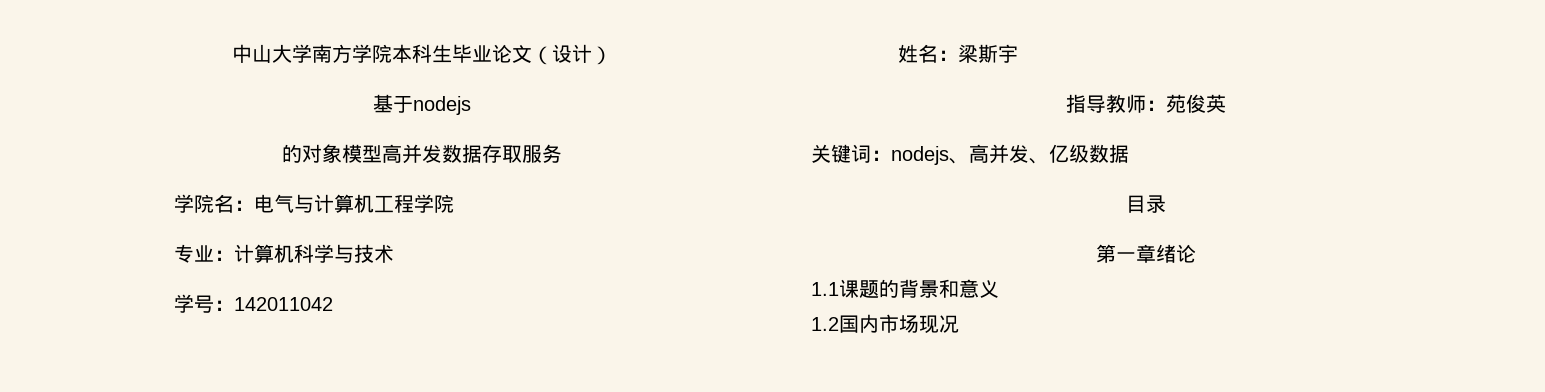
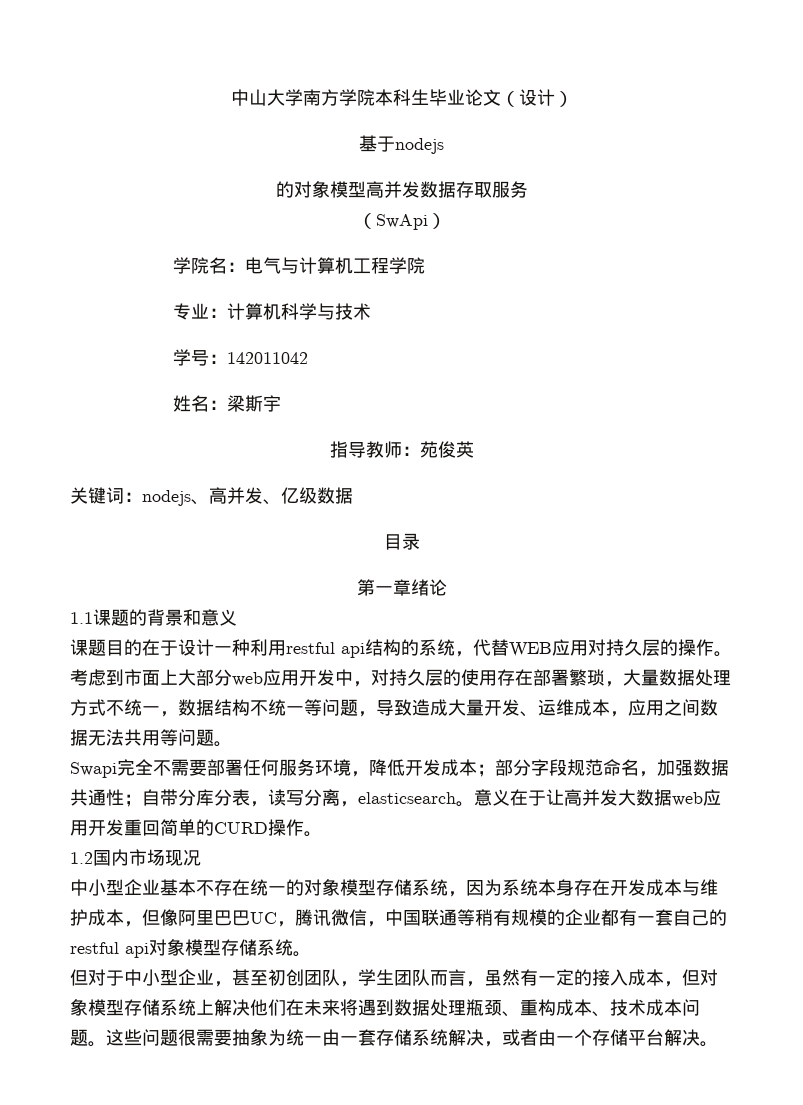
+ （SwApi）
+ 课题目的在于设计一种利用restful api结构的系统，代替WEB应用对持久层的操作。考虑到市面上大部分web应用开发中，对持久层的使用存在部署繁琐，大量数据处理方式不统一，数据结构不统一等问题，导致造成大量开发、运维成本，应用之间数据无法共用等问题。
+ Swapi完全不需要部署任何服务环境，降低开发成本；部分字段规范命名，加强数据共通性；自带分库分表，读写分离，elasticsearch。意义在于让高并发大数据web应用开发重回简单的CURD操作。
  1.2国内市场现况
+ 中小型企业基本不存在统一的对象模型存储系统，因为系统本身存在开发成本与维护成本，但像阿里巴巴UC，腾讯微信，中国联通等稍有规模的企业都有一套自己的restful api对象模型存储系统。
+ 但对于中小型企业，甚至初创团队，学生团队而言，虽然有一定的接入成本，但对象模型存储系统上解决他们在未来将遇到数据处理瓶颈、重构成本、技术成本问题。这些问题很需要抽象为统一由一套存储系统解决，或者由一个存储平台解决。

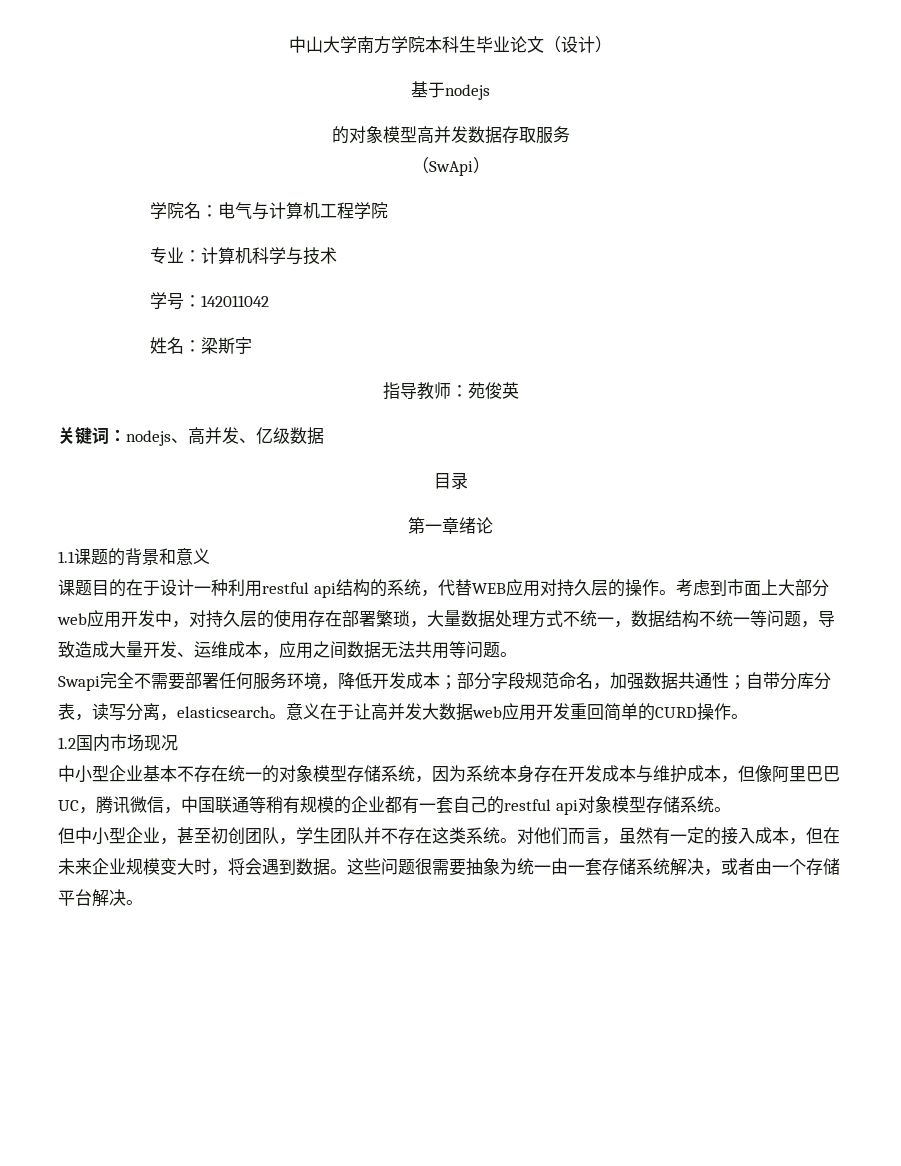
- 但对于中小型企业，甚至初创团队，学生团队而言，虽然有一定的接入成本，但对象模型存储系统上解决他们在未来将遇到数据处理瓶颈、重构成本、技术成本问题。
+ 但中小型企业，甚至初创团队，学生团队并不存在这类系统。对他们而言，虽然有一定的接入成本，但在未来企业规模变大时，将会遇到数据。

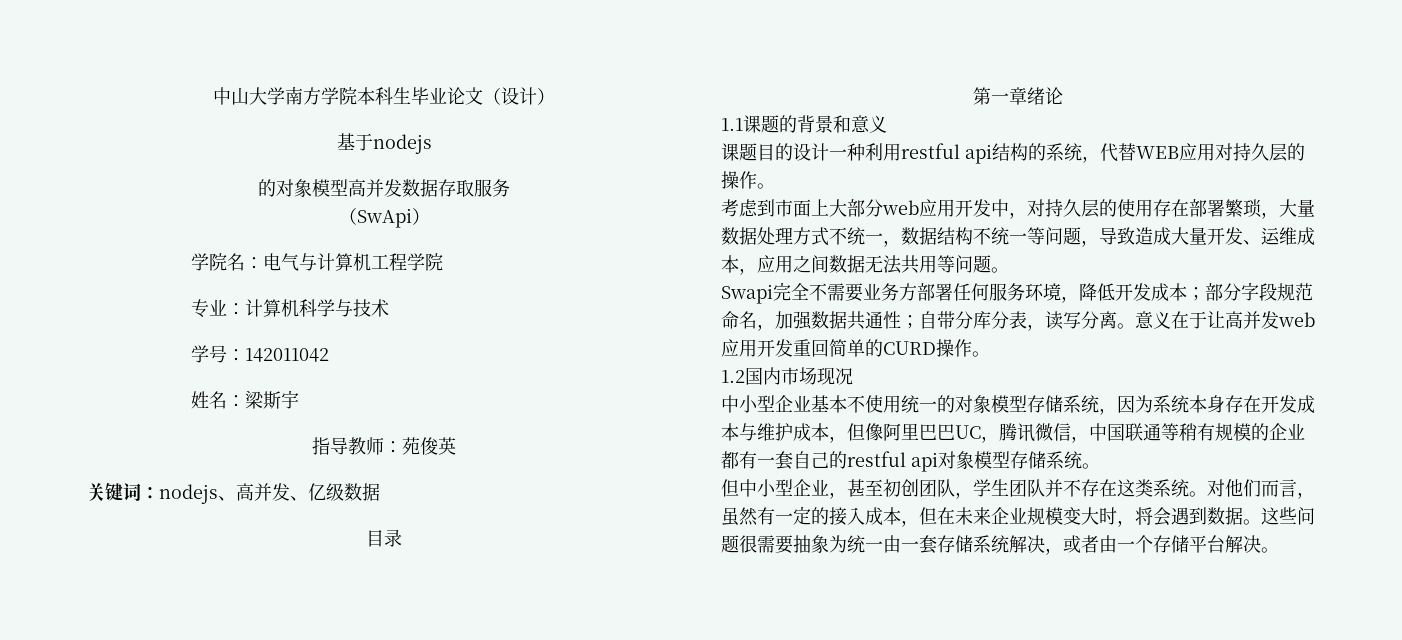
- 课题目的在于设计一种利用restful api结构的系统，代替WEB应用对持久层的操作。考虑到市面上大部分web应用开发中，对持久层的使用存在部署繁琐，大量数据处理方式不统一，数据结构不统一等问题，导致造成大量开发、运维成本，应用之间数据无法共用等问题。
+ 课题目的设计一种利用restful api结构的系统，代替WEB应用对持久层的操作。
+ 考虑到市面上大部分web应用开发中，对持久层的使用存在部署繁琐，大量数据处理方式不统一，数据结构不统一等问题，导致造成大量开发、运维成本，应用之间数据无法共用等问题。
- Swapi完全不需要部署任何服务环境，降低开发成本；部分字段规范命名，加强数据共通性；自带分库分表，读写分离，elasticsearch。
+ Swapi完全不需要业务方部署任何服务环境，降低开发成本；部分字段规范命名，加强数据共通性；自带分库分表，读写分离。
- 意义在于让高并发大数据web应用开发重回简单的CURD操作。
+ 意义在于让高并发web应用开发重回简单的CURD操作。
- 中小型企业基本不存在统一的对象模型存储系统，因为系统本身存在开发成本与维护成本，但像阿里巴巴UC，腾讯微信，中国联通等稍有规模的企业都有一套自己的restful api对象模型存储系统。
+ 中小型企业基本不使用统一的对象模型存储系统，因为系统本身存在开发成本与维护成本，但像阿里巴巴UC，腾讯微信，中国联通等稍有规模的企业都有一套自己的restful api对象模型存储系统。

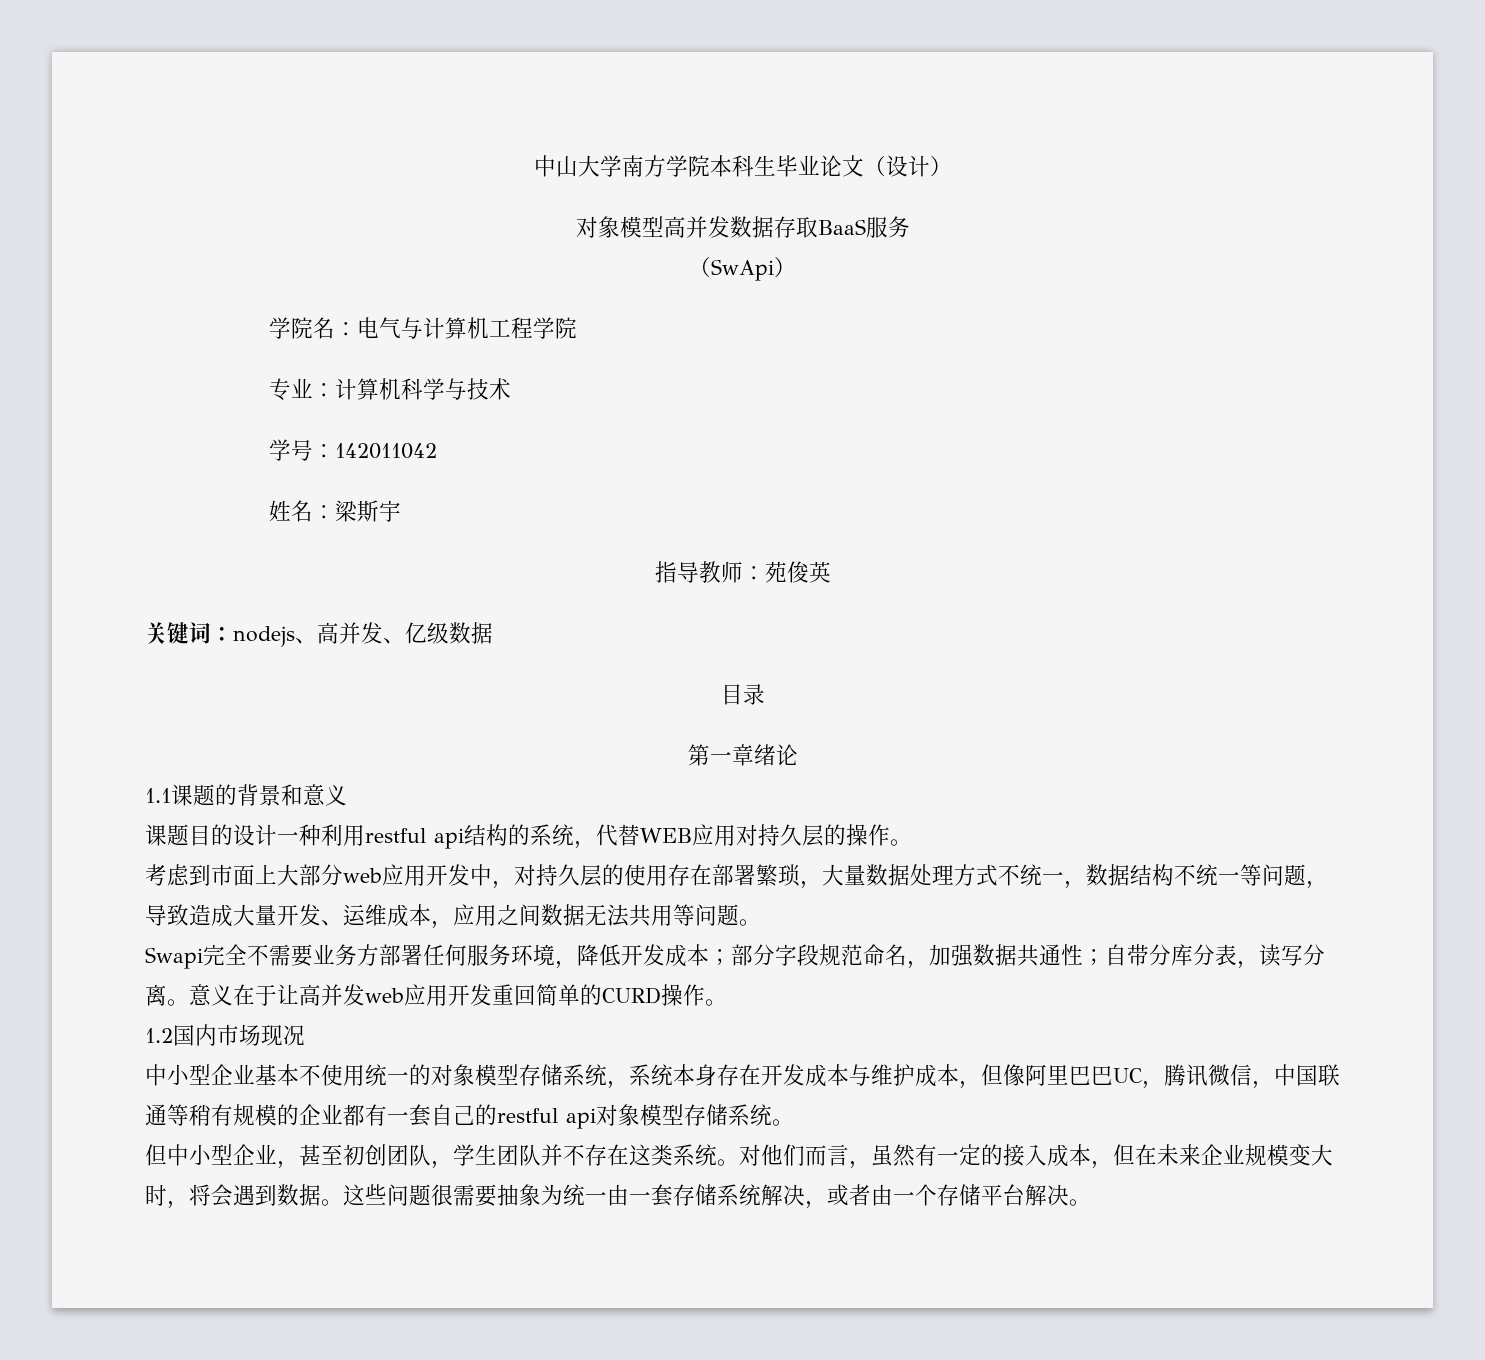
- 基于nodejs
- 的对象模型高并发数据存取服务
+ 对象模型高并发数据存取BaaS服务
- 中小型企业基本不使用统一的对象模型存储系统，因为系统本身存在开发成本与维护成本，但像阿里巴巴UC，腾讯微信，中国联通等稍有规模的企业都有一套自己的restful api对象模型存储系统。
+ 中小型企业基本不使用统一的对象模型存储系统，系统本身存在开发成本与维护成本，但像阿里巴巴UC，腾讯微信，中国联通等稍有规模的企业都有一套自己的restful api对象模型存储系统。

